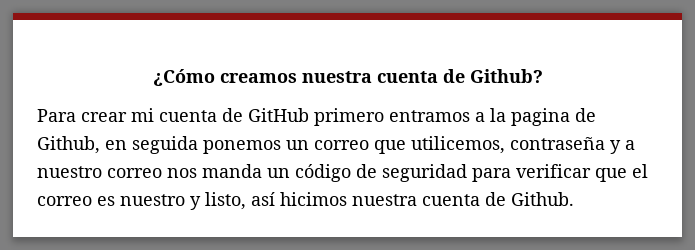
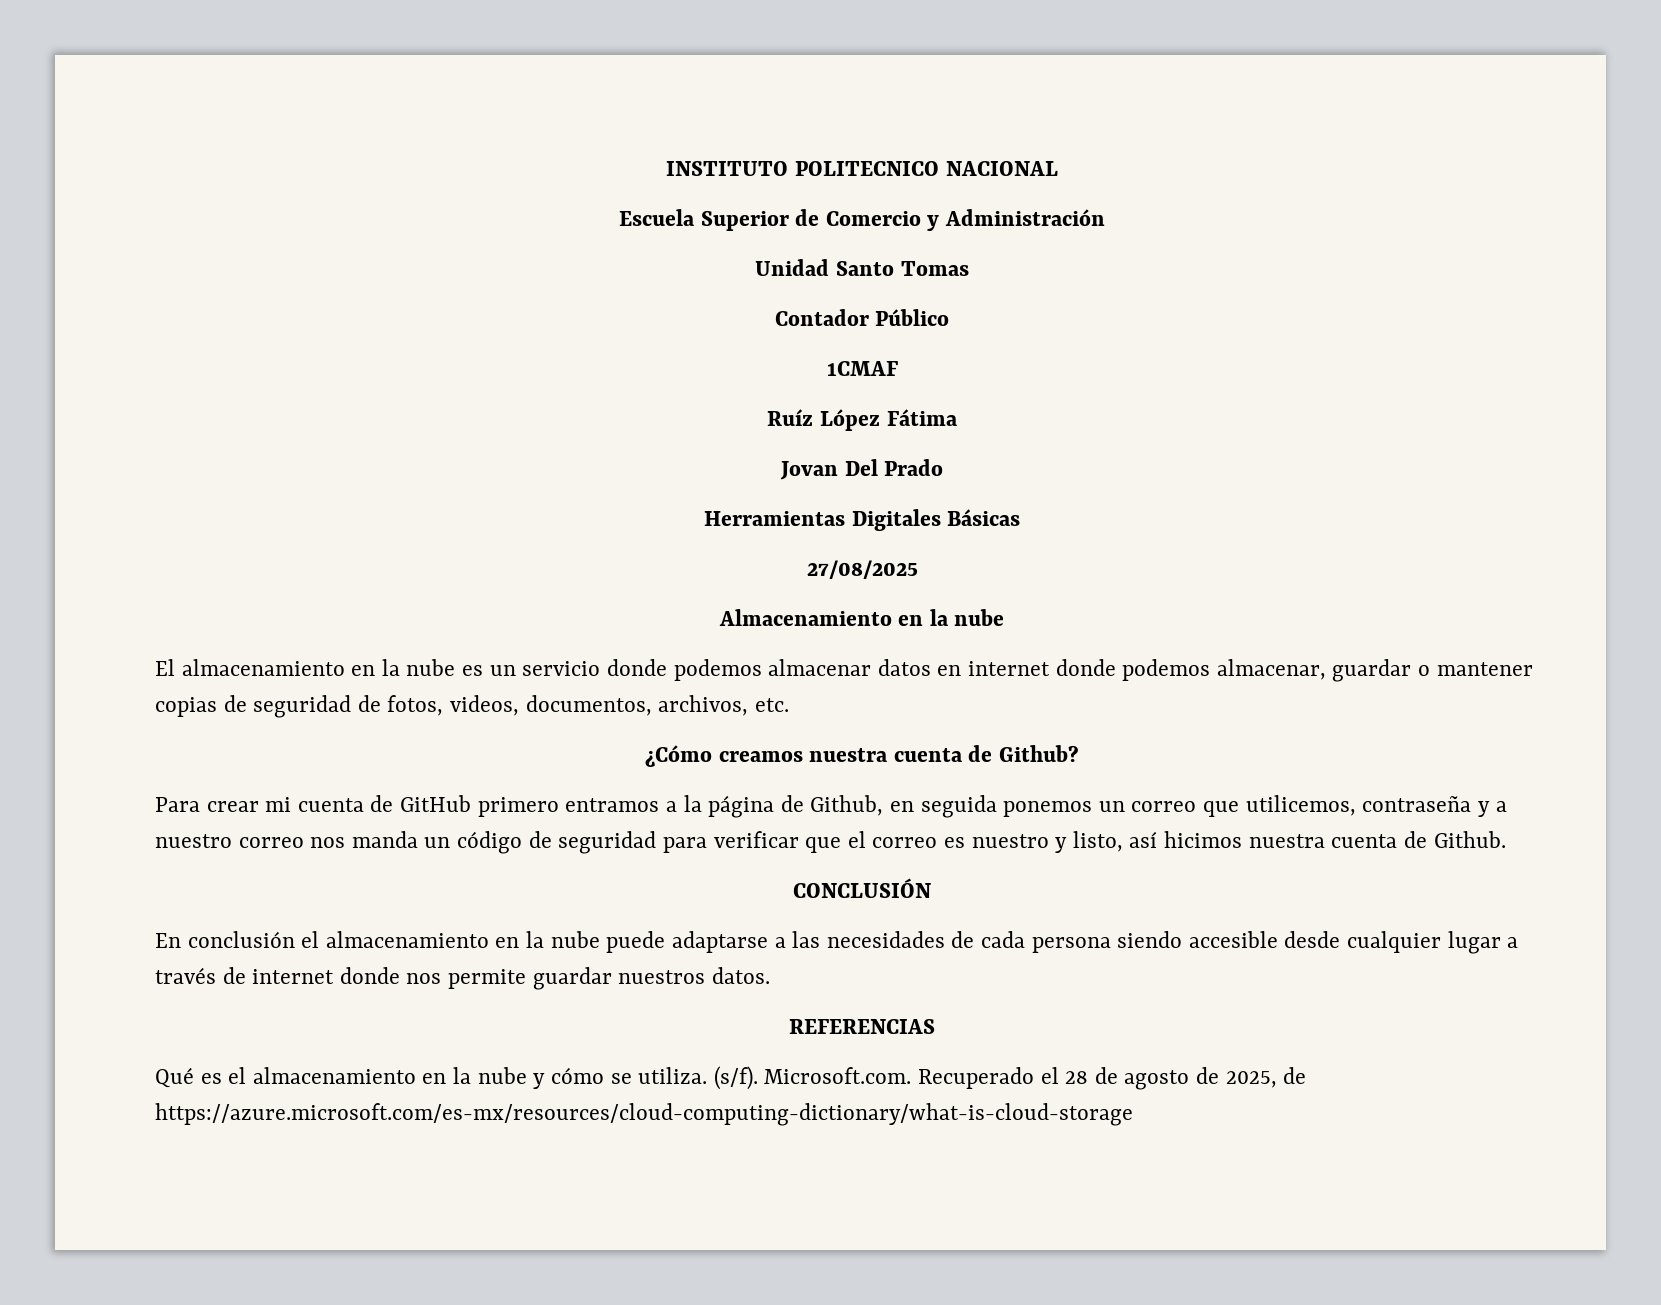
+ INSTITUTO POLITECNICO NACIONAL
+ Escuela Superior de Comercio y Administración
+ Unidad Santo Tomas
+ Contador Público
+ 1CMAF
+ Ruíz López Fátima
+ Jovan Del Prado
+ Herramientas Digitales Básicas
+ 27/08/2025
+ Almacenamiento en la nube
+ El almacenamiento en la nube es un servicio donde podemos almacenar datos en internet donde podemos almacenar, guardar o mantener copias de seguridad de fotos, videos, documentos, archivos, etc.
- Para crear mi cuenta de GitHub primero entramos a la pagina de Github, en seguida ponemos un correo que utilicemos, contraseña y a nuestro correo nos manda un código de seguridad para verificar que el correo es nuestro y listo, así hicimos nuestra cuenta de Github.
+ Para crear mi cuenta de GitHub primero entramos a la página de Github, en seguida ponemos un correo que utilicemos, contraseña y a nuestro correo nos manda un código de seguridad para verificar que el correo es nuestro y listo, así hicimos nuestra cuenta de Github.
+ CONCLUSIÓN
+ En conclusión el almacenamiento en la nube puede adaptarse a las necesidades de cada persona siendo accesible desde cualquier lugar a través de internet donde nos permite guardar nuestros datos.
+ REFERENCIAS
+ Qué es el almacenamiento en la nube y cómo se utiliza. (s/f). Microsoft.com. Recuperado el 28 de agosto de 2025, de https://azure.microsoft.com/es-mx/resources/cloud-computing-dictionary/what-is-cloud-storage

